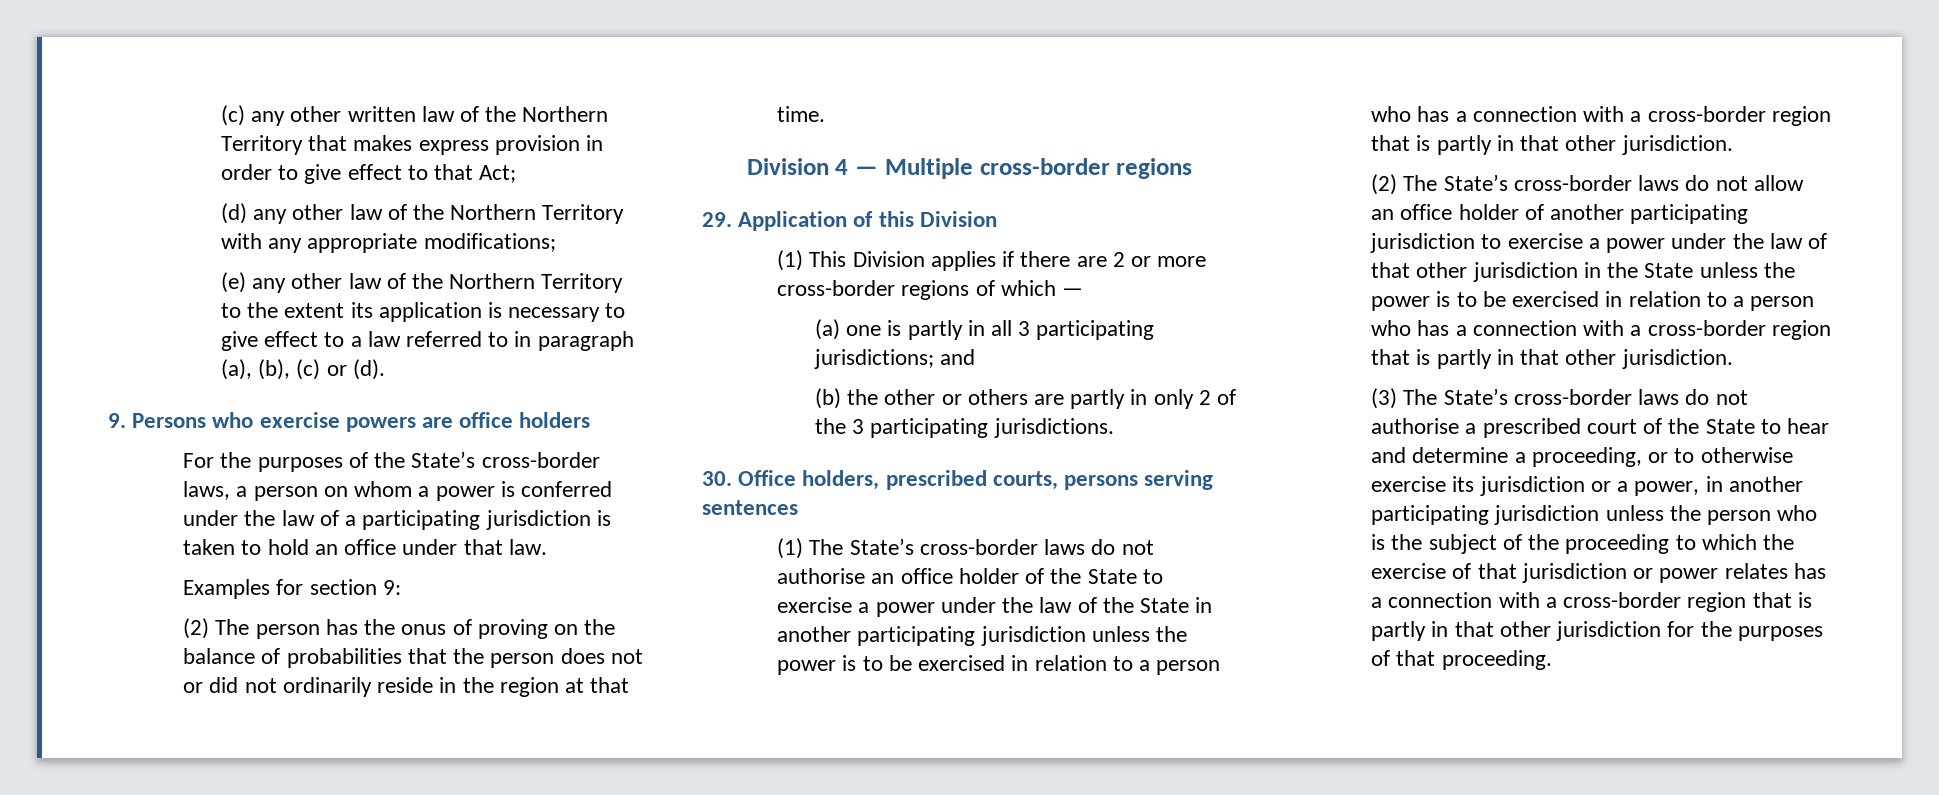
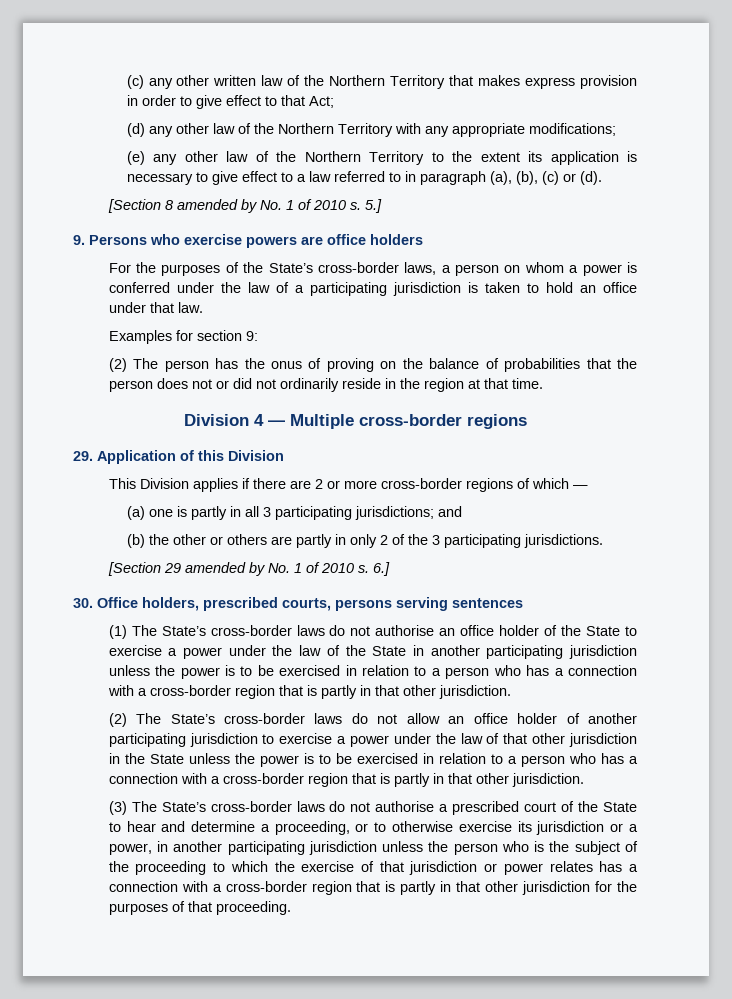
+ [Section 8 amended by No. 1 of 2010 s. 5.]
- (1) This Division applies if there are 2 or more cross-border regions of which —
+ This Division applies if there are 2 or more cross-border regions of which —
+ [Section 29 amended by No. 1 of 2010 s. 6.]

